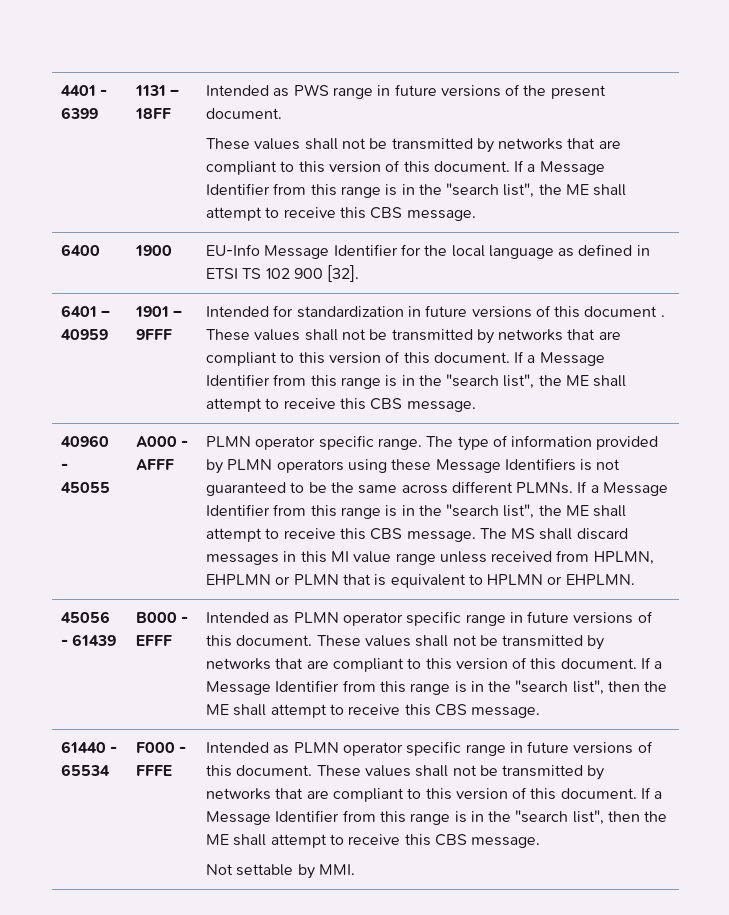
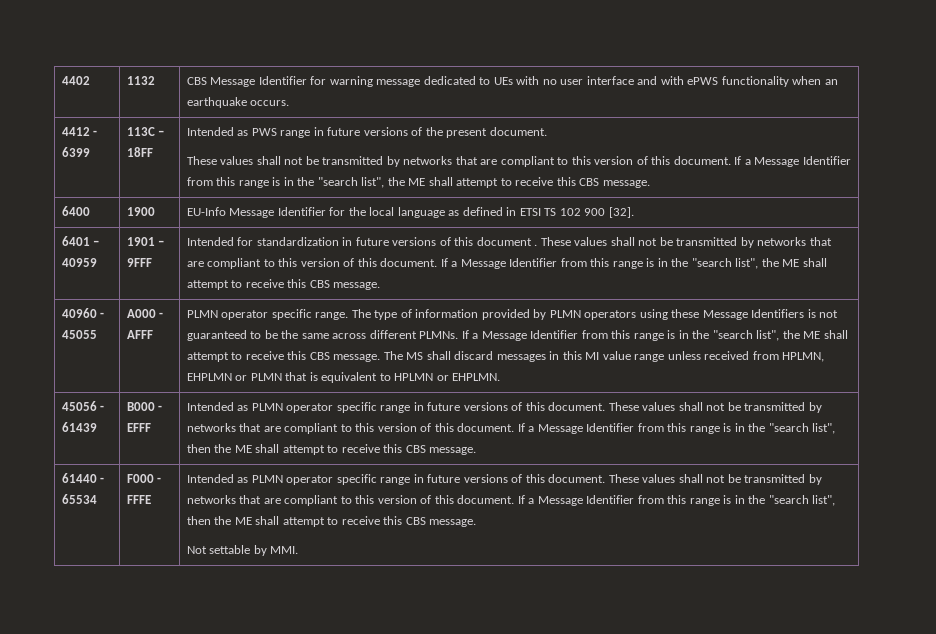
- 4401 - 6399
+ 4402 | 1132 | CBS Message Identifier for warning message dedicated to UEs with no user interface and with ePWS functionality when an earthquake occurs.
+ 4412 - 6399
- 1131 – 18FF
+ 113C – 18FF

